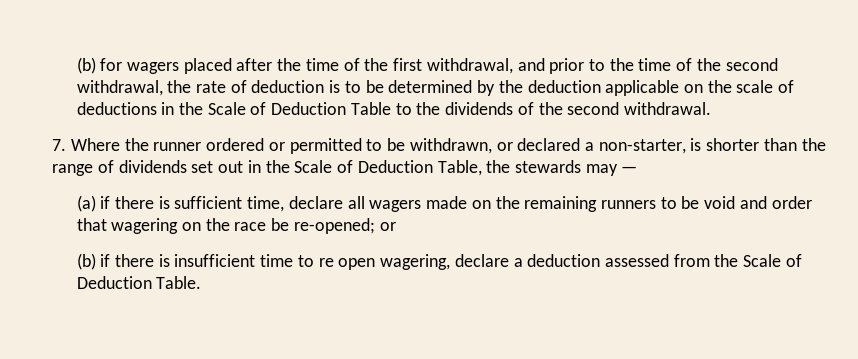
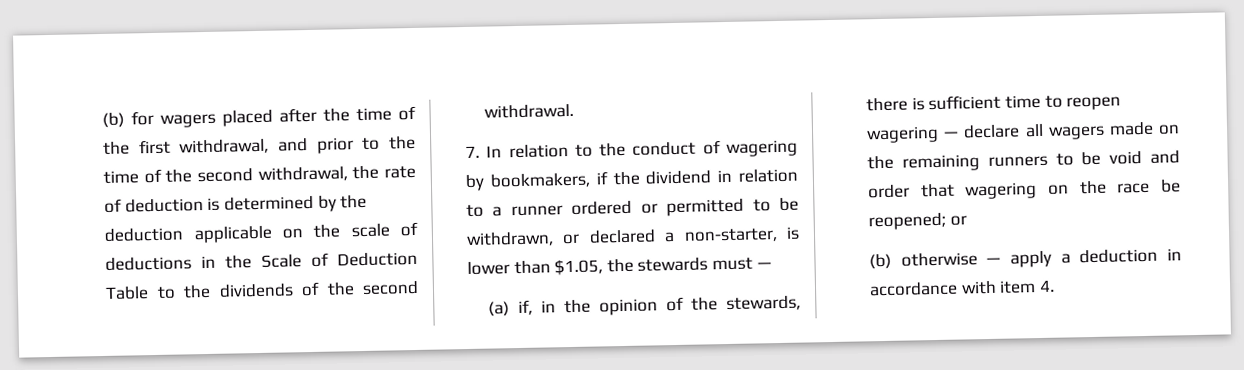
- (b) for wagers placed after the time of the first withdrawal, and prior to the time of the second withdrawal, the rate of deduction is to be determined by the deduction applicable on the scale of deductions in the Scale of Deduction Table to the dividends of the second withdrawal.
+ (b) for wagers placed after the time of the first withdrawal, and prior to the time of the second withdrawal, the rate of deduction is determined by the deduction applicable on the scale of deductions in the Scale of Deduction Table to the dividends of the second withdrawal.
- 7. Where the runner ordered or permitted to be withdrawn, or declared a non-starter, is shorter than the range of dividends set out in the Scale of Deduction Table, the stewards may —
+ 7. In relation to the conduct of wagering by bookmakers, if the dividend in relation to a runner ordered or permitted to be withdrawn, or declared a non-starter, is lower than $1.05, the stewards must —
- (a) if there is sufficient time, declare all wagers made on the remaining runners to be void and order that wagering on the race be re-opened; or
+ (a) if, in the opinion of the stewards, there is sufficient time to reopen wagering — declare all wagers made on the remaining runners to be void and order that wagering on the race be reopened; or
- (b) if there is insufficient time to re open wagering, declare a deduction assessed from the Scale of Deduction Table.
+ (b) otherwise — apply a deduction in accordance with item 4.

